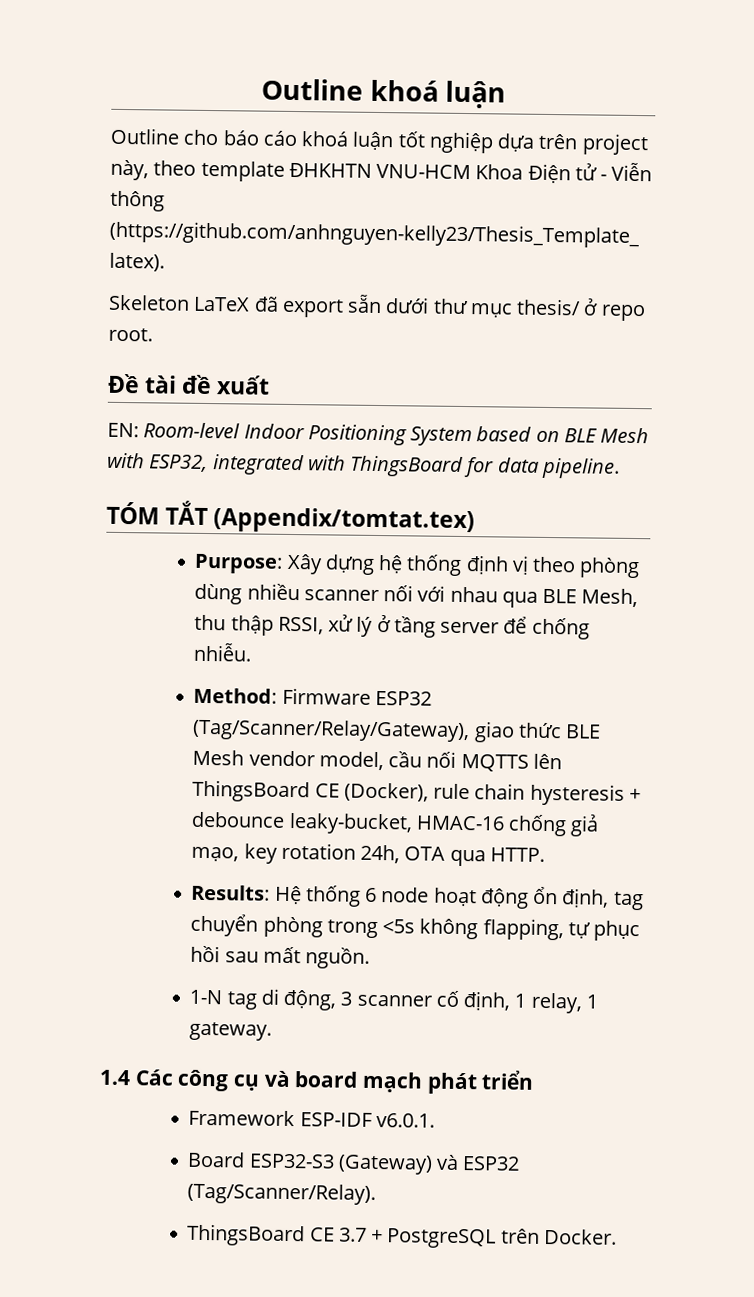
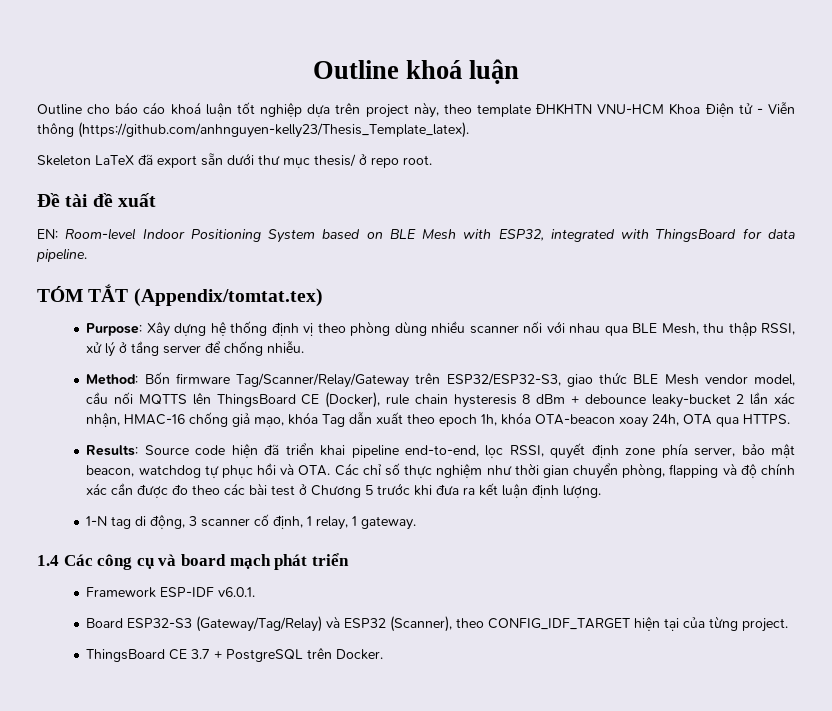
- Method: Firmware ESP32 (Tag/Scanner/Relay/Gateway), giao thức BLE Mesh vendor model, cầu nối MQTTS lên ThingsBoard CE (Docker), rule chain hysteresis + debounce leaky-bucket, HMAC-16 chống giả mạo, key rotation 24h, OTA qua HTTP.
+ Method: Bốn firmware Tag/Scanner/Relay/Gateway trên ESP32/ESP32-S3, giao thức BLE Mesh vendor model, cầu nối MQTTS lên ThingsBoard CE (Docker), rule chain hysteresis 8 dBm + debounce leaky-bucket 2 lần xác nhận, HMAC-16 chống giả mạo, khóa Tag dẫn xuất theo epoch 1h, khóa OTA-beacon xoay 24h, OTA qua HTTPS.
- Results: Hệ thống 6 node hoạt động ổn định, tag chuyển phòng trong <5s không flapping, tự phục hồi sau mất nguồn.
+ Results: Source code hiện đã triển khai pipeline end-to-end, lọc RSSI, quyết định zone phía server, bảo mật beacon, watchdog tự phục hồi và OTA. Các chỉ số thực nghiệm như thời gian chuyển phòng, flapping và độ chính xác cần được đo theo các bài test ở Chương 5 trước khi đưa ra kết luận định lượng.
- Board ESP32-S3 (Gateway) và ESP32 (Tag/Scanner/Relay).
+ Board ESP32-S3 (Gateway/Tag/Relay) và ESP32 (Scanner), theo CONFIG_IDF_TARGET hiện tại của từng project.

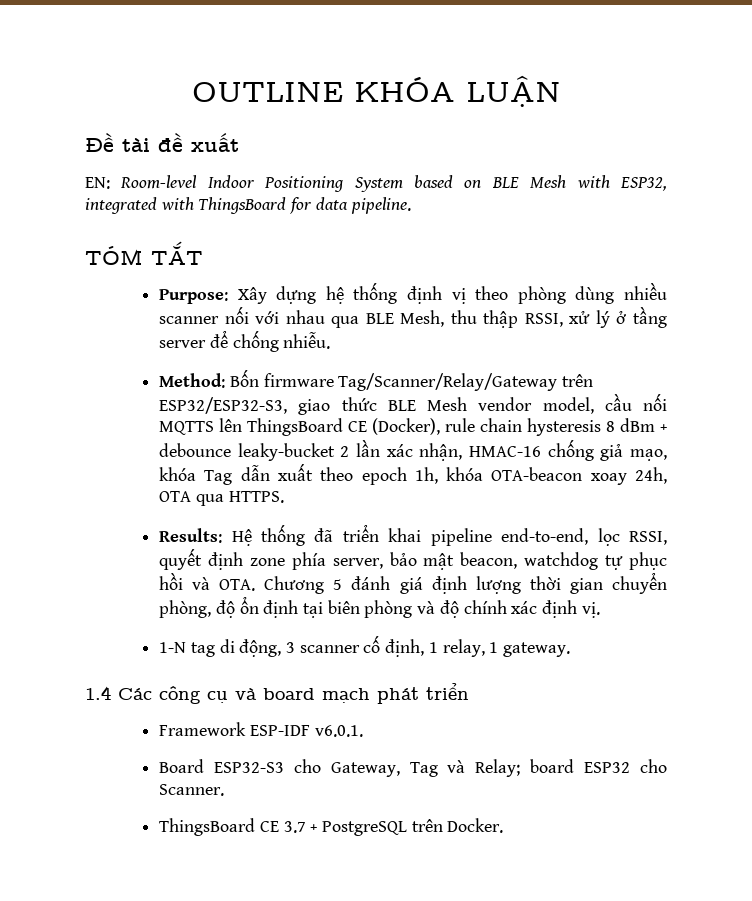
- Outline khoá luận
- Outline cho báo cáo khoá luận tốt nghiệp dựa trên project này, theo template ĐHKHTN VNU-HCM Khoa Điện tử - Viễn thông (https://github.com/anhnguyen-kelly23/Thesis_Template_latex).
- Skeleton LaTeX đã export sẵn dưới thư mục thesis/ ở repo root.
+ OUTLINE KHÓA LUẬN
- TÓM TẮT (Appendix/tomtat.tex)
+ TÓM TẮT
- Results: Source code hiện đã triển khai pipeline end-to-end, lọc RSSI, quyết định zone phía server, bảo mật beacon, watchdog tự phục hồi và OTA. Các chỉ số thực nghiệm như thời gian chuyển phòng, flapping và độ chính xác cần được đo theo các bài test ở Chương 5 trước khi đưa ra kết luận định lượng.
+ Results: Hệ thống đã triển khai pipeline end-to-end, lọc RSSI, quyết định zone phía server, bảo mật beacon, watchdog tự phục hồi và OTA. Chương 5 đánh giá định lượng thời gian chuyển phòng, độ ổn định tại biên phòng và độ chính xác định vị.
- Board ESP32-S3 (Gateway/Tag/Relay) và ESP32 (Scanner), theo CONFIG_IDF_TARGET hiện tại của từng project.
+ Board ESP32-S3 cho Gateway, Tag và Relay; board ESP32 cho Scanner.

